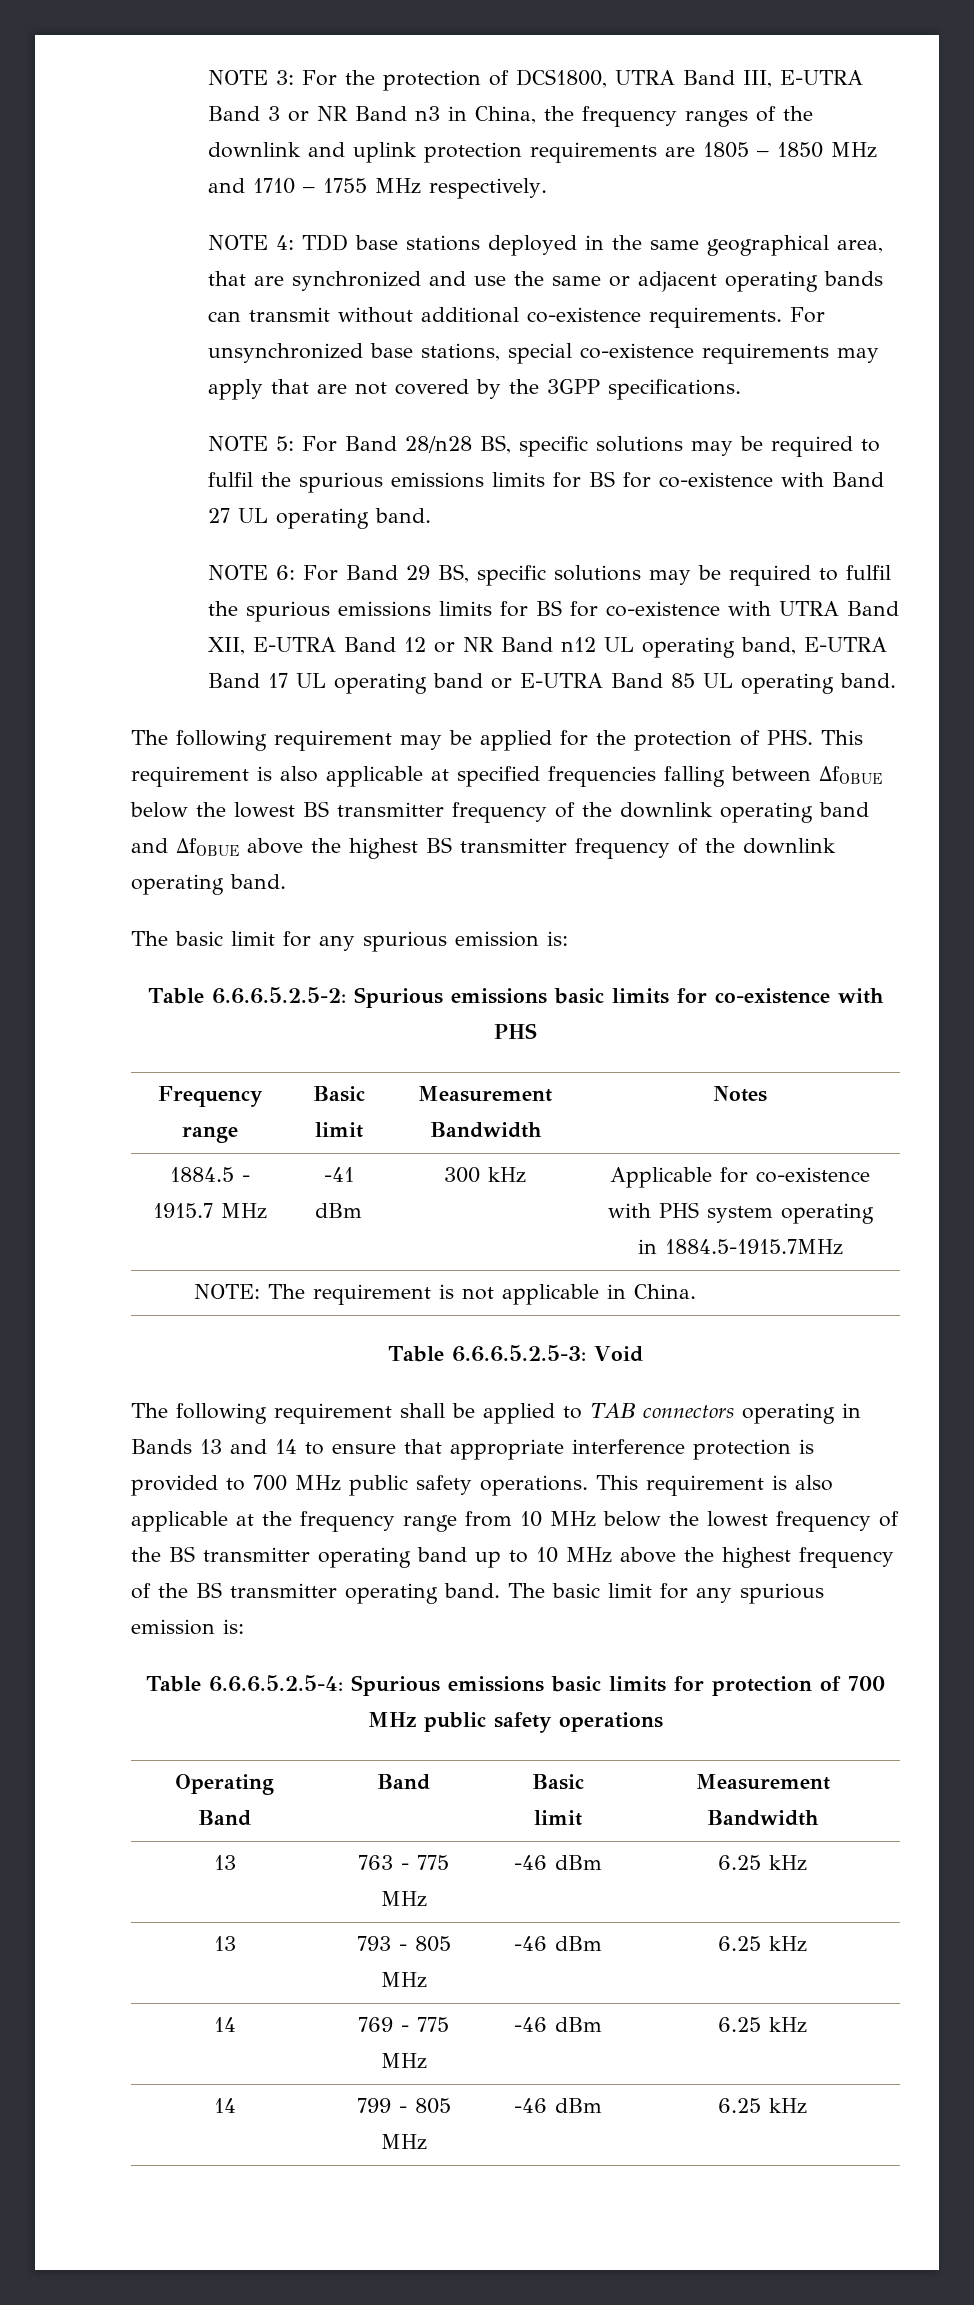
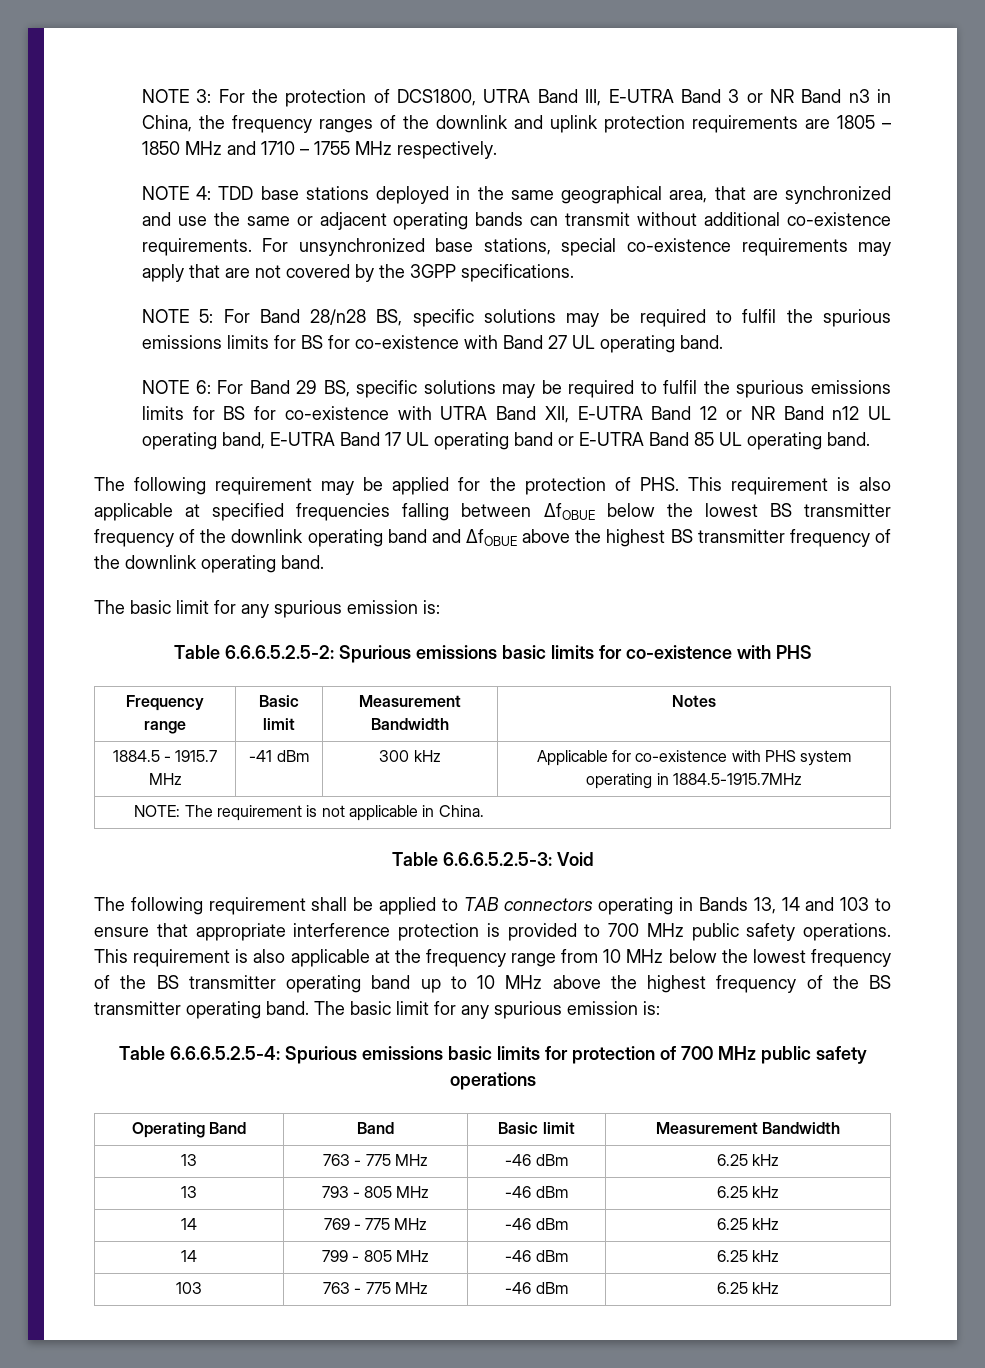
- The following requirement shall be applied to TAB connectors operating in Bands 13 and 14 to ensure that appropriate interference protection is provided to 700 MHz public safety operations.
+ The following requirement shall be applied to TAB connectors operating in Bands 13, 14 and 103 to ensure that appropriate interference protection is provided to 700 MHz public safety operations.
+ 103 | 763 - 775 MHz | -46 dBm | 6.25 kHz

